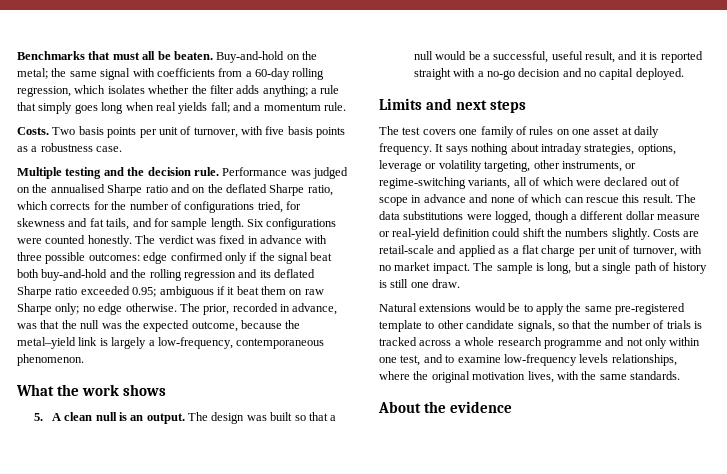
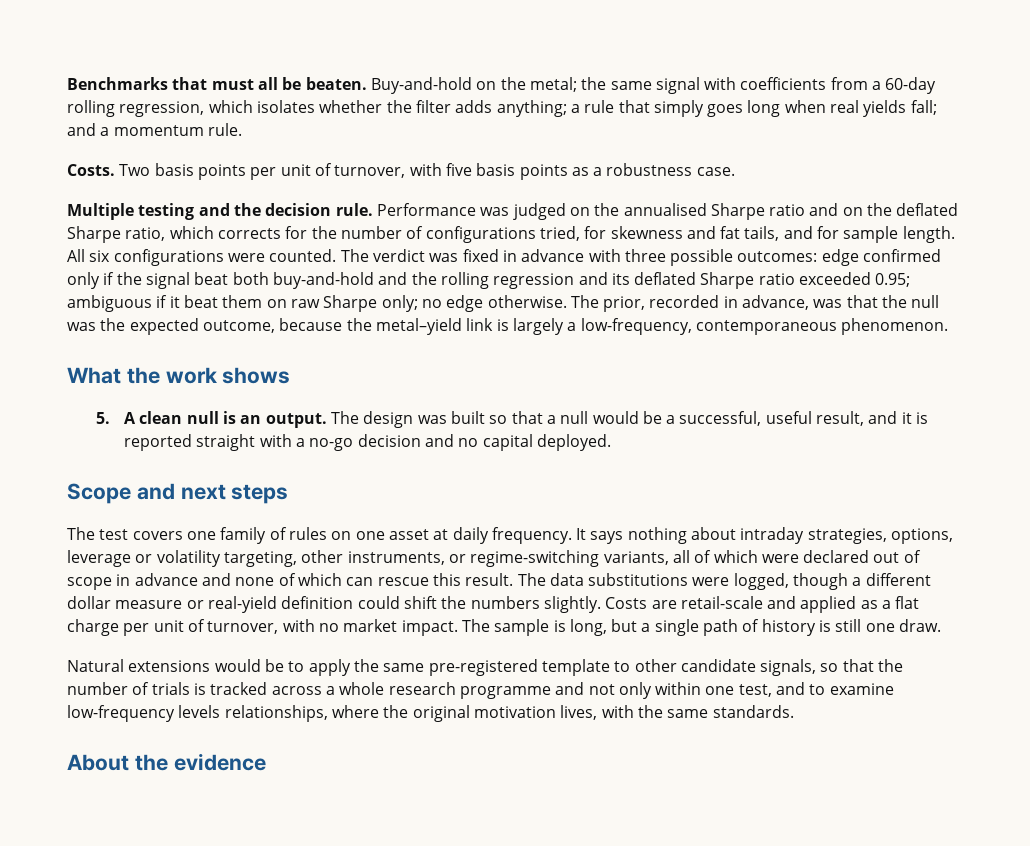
- Six configurations were counted honestly.
+ All six configurations were counted.
- Limits and next steps
+ Scope and next steps

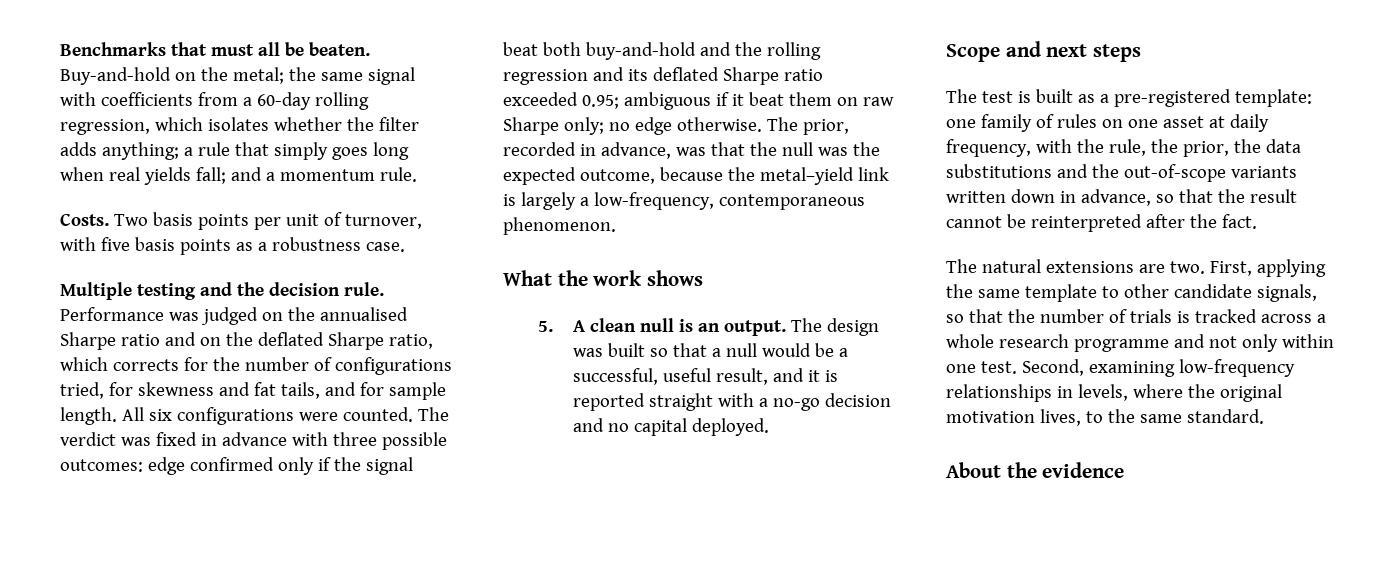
- The test covers one family of rules on one asset at daily frequency. It says nothing about intraday strategies, options, leverage or volatility targeting, other instruments, or regime-switching variants, all of which were declared out of scope in advance and none of which can rescue this result. The data substitutions were logged, though a different dollar measure or real-yield definition could shift the numbers slightly. Costs are retail-scale and applied as a flat charge per unit of turnover, with no market impact. The sample is long, but a single path of history is still one draw.
- Natural extensions would be to apply the same pre-registered template to other candidate signals, so that the number of trials is tracked across a whole research programme and not only within one test, and to examine low-frequency levels relationships, where the original motivation lives, with the same standards.
+ The test is built as a pre-registered template: one family of rules on one asset at daily frequency, with the rule, the prior, the data substitutions and the out-of-scope variants written down in advance, so that the result cannot be reinterpreted after the fact.
+ The natural extensions are two. First, applying the same template to other candidate signals, so that the number of trials is tracked across a whole research programme and not only within one test. Second, examining low-frequency relationships in levels, where the original motivation lives, to the same standard.

